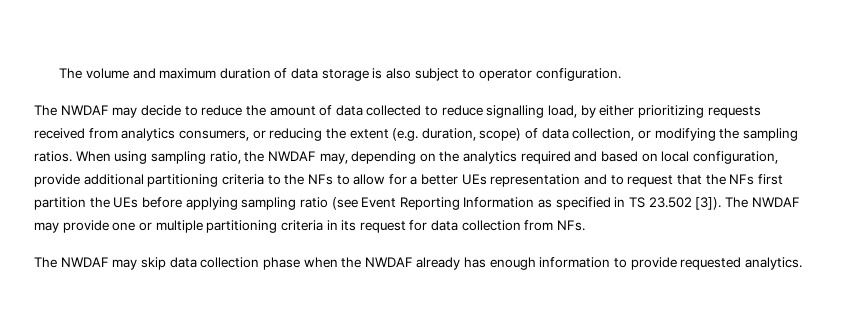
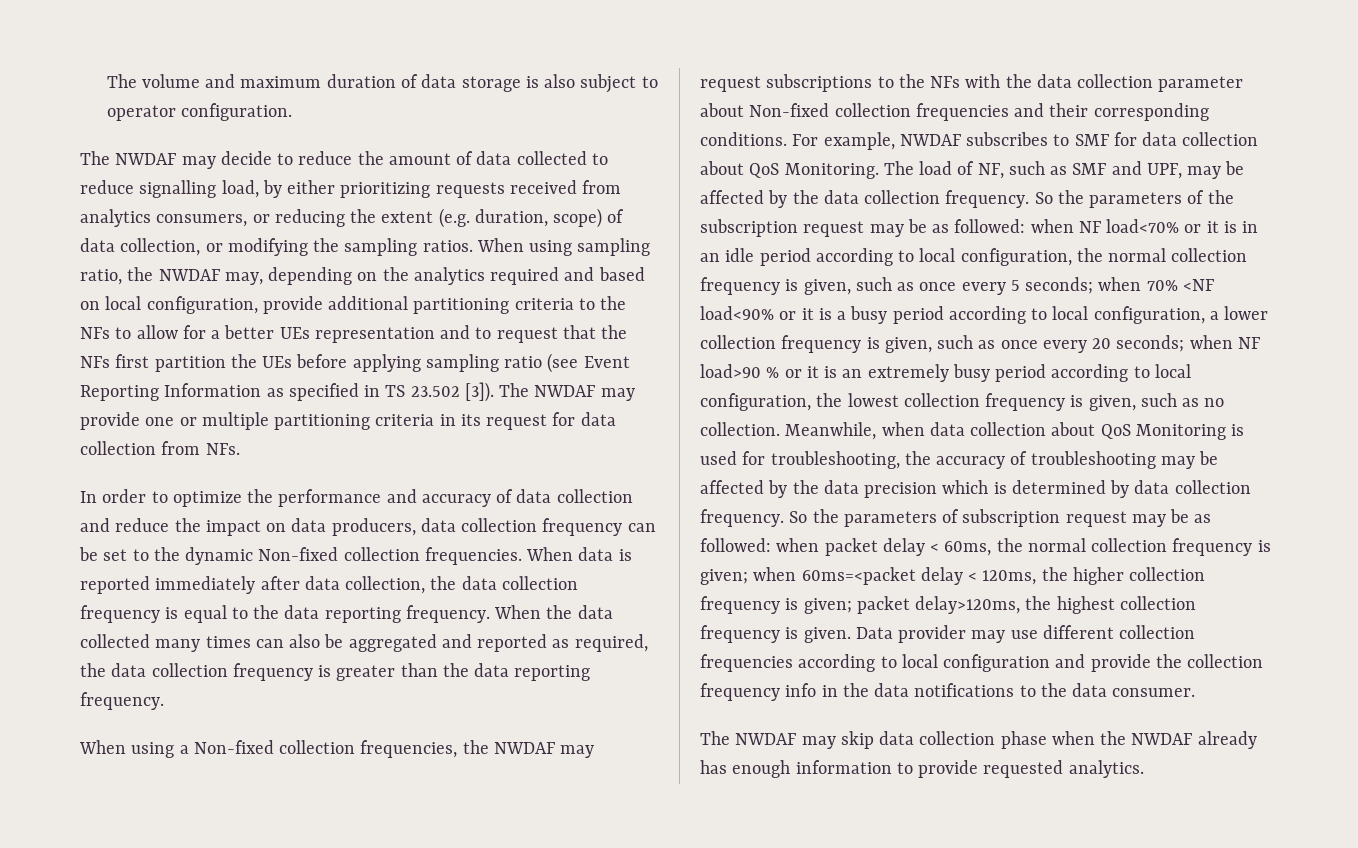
+ In order to optimize the performance and accuracy of data collection and reduce the impact on data producers, data collection frequency can be set to the dynamic Non-fixed collection frequencies. When data is reported immediately after data collection, the data collection frequency is equal to the data reporting frequency. When the data collected many times can also be aggregated and reported as required, the data collection frequency is greater than the data reporting frequency.
+ When using a Non-fixed collection frequencies, the NWDAF may request subscriptions to the NFs with the data collection parameter about Non-fixed collection frequencies and their corresponding conditions. For example, NWDAF subscribes to SMF for data collection about QoS Monitoring. The load of NF, such as SMF and UPF, may be affected by the data collection frequency. So the parameters of the subscription request may be as followed: when NF load<70% or it is in an idle period according to local configuration, the normal collection frequency is given, such as once every 5 seconds; when 70% <NF load<90% or it is a busy period according to local configuration, a lower collection frequency is given, such as once every 20 seconds; when NF load>90 % or it is an extremely busy period according to local configuration, the lowest collection frequency is given, such as no collection. Meanwhile, when data collection about QoS Monitoring is used for troubleshooting, the accuracy of troubleshooting may be affected by the data precision which is determined by data collection frequency. So the parameters of subscription request may be as followed: when packet delay < 60ms, the normal collection frequency is given; when 60ms=<packet delay < 120ms, the higher collection frequency is given; packet delay>120ms, the highest collection frequency is given. Data provider may use different collection frequencies according to local configuration and provide the collection frequency info in the data notifications to the data consumer.

